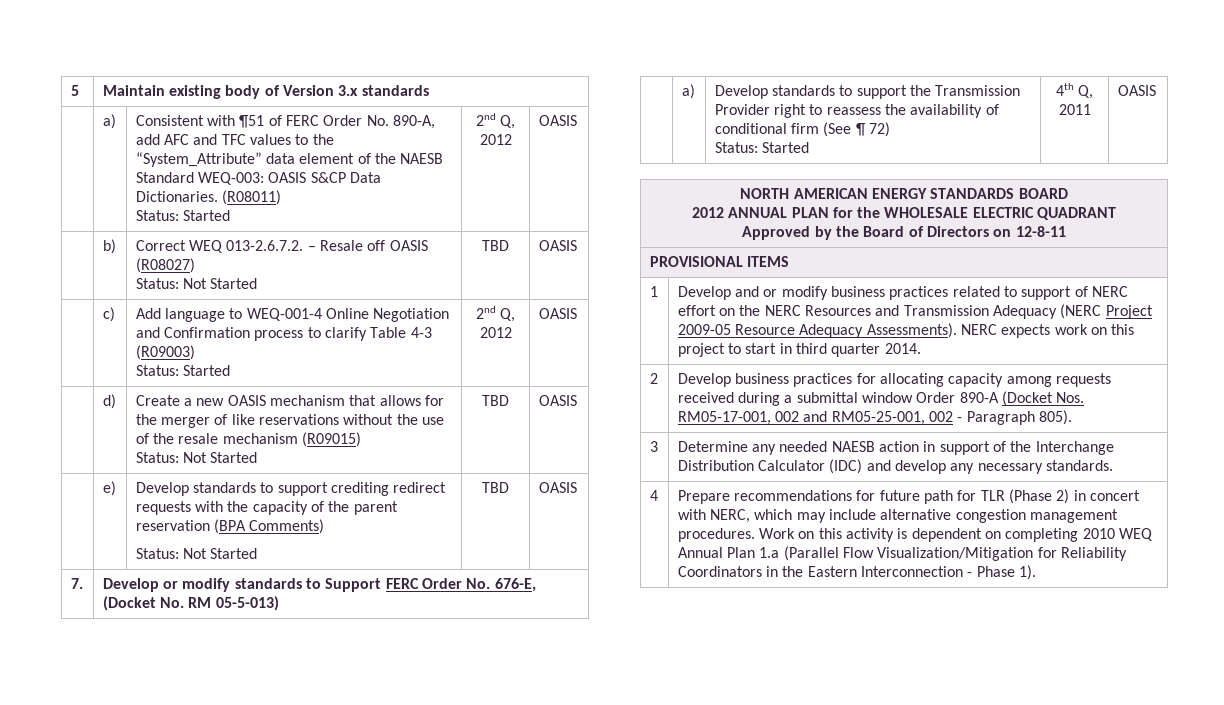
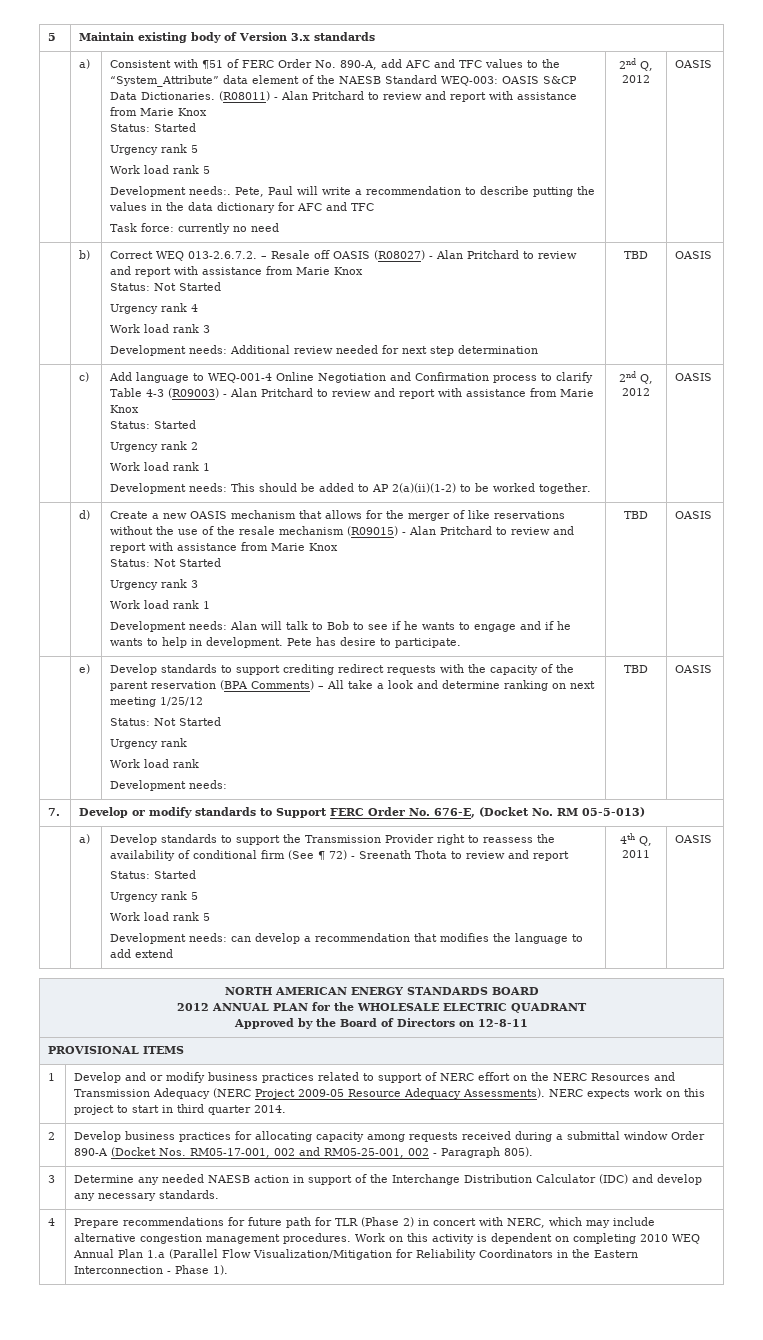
- (R08011)
+ (R08011) - Alan Pritchard to review and report with assistance from Marie Knox
  Status: Started
+ Urgency rank 5
+ Work load rank 5
+ Development needs:. Pete, Paul will write a recommendation to describe putting the values in the data dictionary for AFC and TFC
+ Task force: currently no need
- Correct WEQ 013-2.6.7.2. – Resale off OASIS (R08027)
+ Correct WEQ 013-2.6.7.2. – Resale off OASIS (R08027) - Alan Pritchard to review and report with assistance from Marie Knox
  Status: Not Started
+ Urgency rank 4
+ Work load rank 3
+ Development needs: Additional review needed for next step determination
- Add language to WEQ-001-4 Online Negotiation and Confirmation process to clarify Table 4-3 (R09003)
+ Add language to WEQ-001-4 Online Negotiation and Confirmation process to clarify Table 4-3 (R09003) - Alan Pritchard to review and report with assistance from Marie Knox
  Status: Started
+ Urgency rank 2
+ Work load rank 1
+ Development needs: This should be added to AP 2(a)(ii)(1-2) to be worked together.
- Create a new OASIS mechanism that allows for the merger of like reservations without the use of the resale mechanism (R09015)
+ Create a new OASIS mechanism that allows for the merger of like reservations without the use of the resale mechanism (R09015) - Alan Pritchard to review and report with assistance from Marie Knox
  Status: Not Started
+ Urgency rank 3
+ Work load rank 1
+ Development needs: Alan will talk to Bob to see if he wants to engage and if he wants to help in development. Pete has desire to participate.
- Develop standards to support crediting redirect requests with the capacity of the parent reservation (BPA Comments)
+ Develop standards to support crediting redirect requests with the capacity of the parent reservation (BPA Comments) – All take a look and determine ranking on next meeting 1/25/12
  Status: Not Started
+ Urgency rank
+ Work load rank
+ Development needs:
- Develop standards to support the Transmission Provider right to reassess the availability of conditional firm (See ¶ 72)
+ Develop standards to support the Transmission Provider right to reassess the availability of conditional firm (See ¶ 72) - Sreenath Thota to review and report
  Status: Started
+ Urgency rank 5
+ Work load rank 5
+ Development needs: can develop a recommendation that modifies the language to add extend

